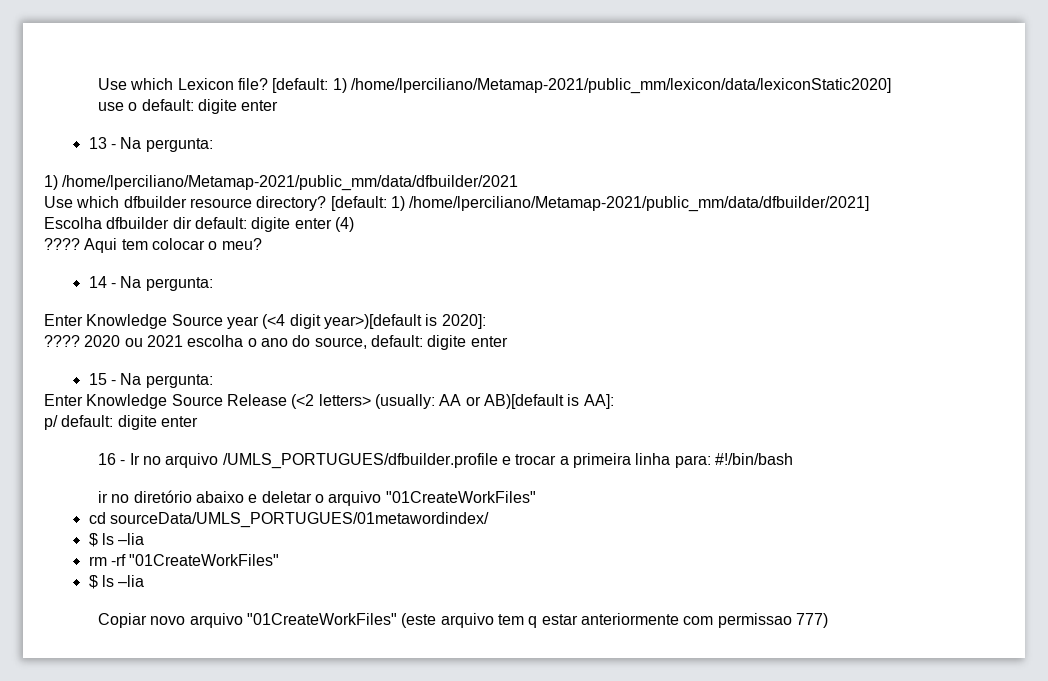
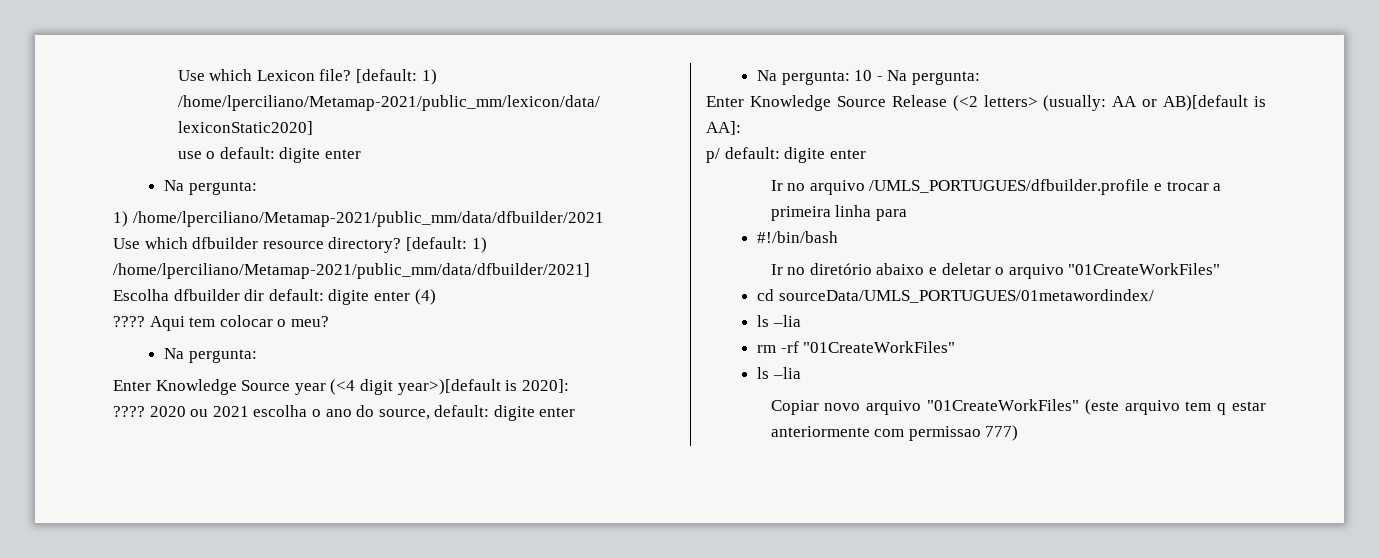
  use o default: digite enter
- 13 - Na pergunta:
+ Na pergunta:
  Aqui tem colocar o meu?
- 14 - Na pergunta:
+ Na pergunta:
- 15 - Na pergunta:
+ Na pergunta: 10 - Na pergunta:
- 16 - Ir no arquivo /UMLS_PORTUGUES/dfbuilder.profile e trocar a primeira linha para: #!/bin/bash
+ Ir no arquivo /UMLS_PORTUGUES/dfbuilder.profile e trocar a primeira linha para
+ #!/bin/bash
- ir no diretório abaixo e deletar o arquivo "01CreateWorkFiles"
+ Ir no diretório abaixo e deletar o arquivo "01CreateWorkFiles"
  cd sourceData/UMLS_PORTUGUES/01metawordindex/
- $ ls –lia
+ ls –lia
  rm -rf "01CreateWorkFiles"
- $ ls –lia
+ ls –lia

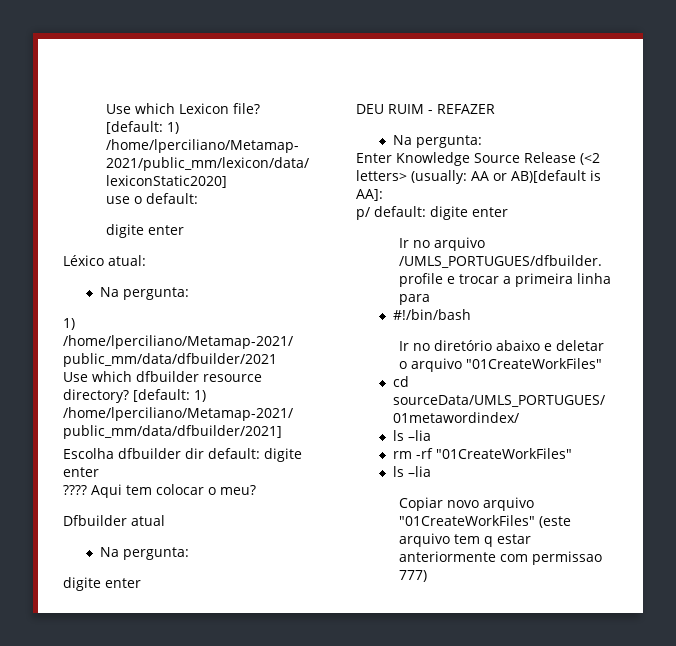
- use o default: digite enter
+ use o default:
+ digite enter
+ Léxico atual:
- Escolha dfbuilder dir default: digite enter (4)
+ Escolha dfbuilder dir default: digite enter
  Aqui tem colocar o meu?
+ Dfbuilder atual
  Na pergunta:
- Enter Knowledge Source year (<4 digit year>)[default is 2020]:
- ???? 2020 ou 2021 escolha o ano do source, default: digite enter
- Na pergunta: 10 - Na pergunta:
+ digite enter
+ DEU RUIM - REFAZER
+ Na pergunta:

